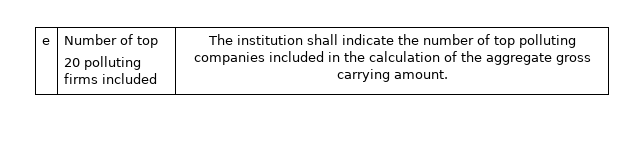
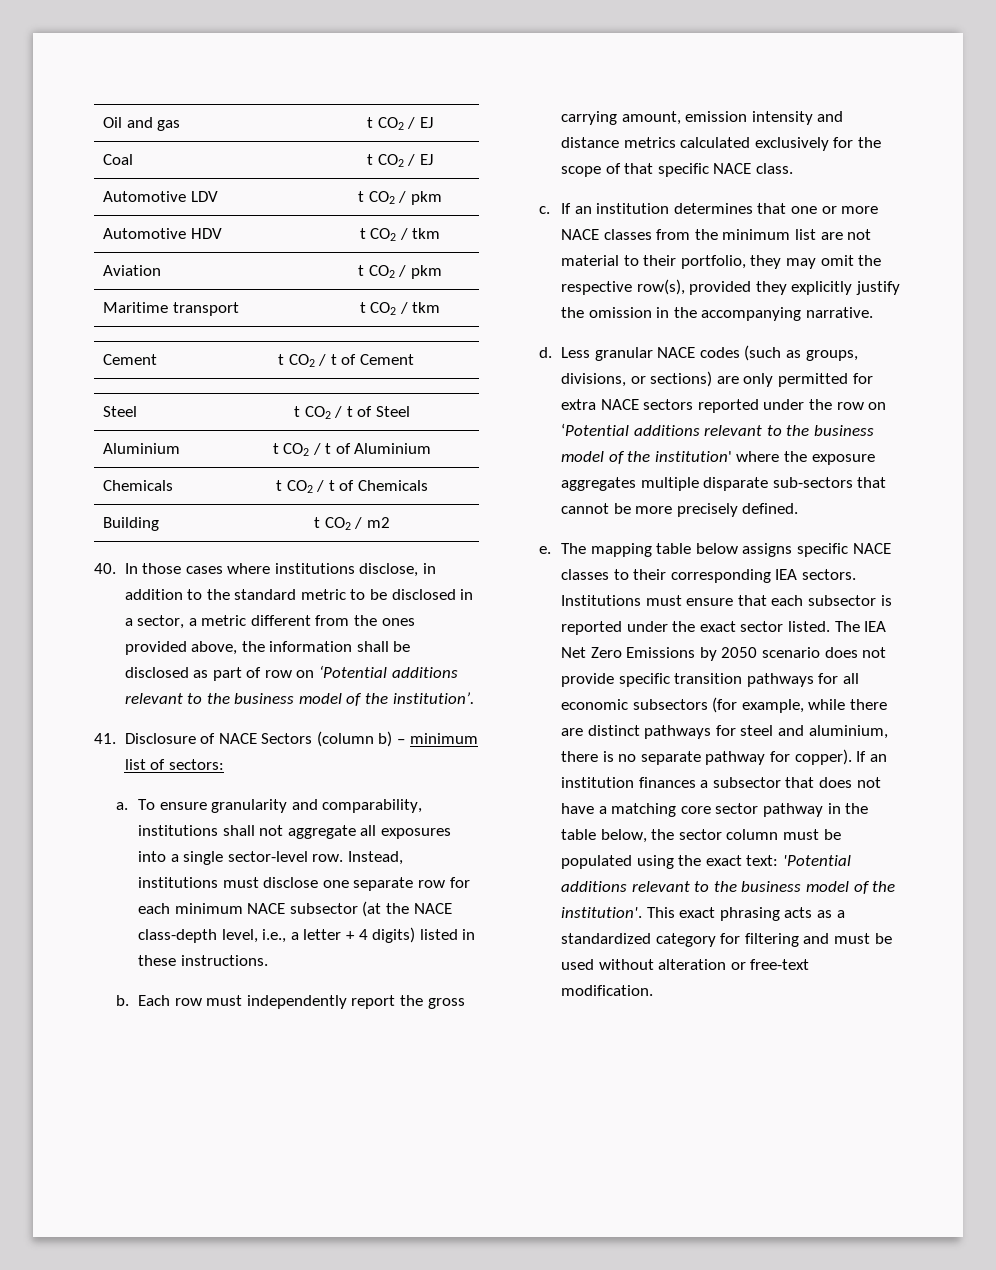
- e | Number of top
- 20 polluting firms included | The institution shall indicate the number of top polluting companies included in the calculation of the aggregate gross carrying amount.
+ Oil and gas | t CO2 / EJ
+ Coal | t CO2 / EJ
+ Automotive LDV | t CO2 / pkm
+ Automotive HDV | t CO2 / tkm
+ Aviation | t CO2 / pkm
+ Maritime transport | t CO2 / tkm
+ Cement | t CO2 / t of Cement
+ Steel | t CO2 / t of Steel
+ Aluminium | t CO2 / t of Aluminium
+ Chemicals | t CO2 / t of Chemicals
+ Building | t CO2 / m2
+ 40. In those cases where institutions disclose, in addition to the standard metric to be disclosed in a sector, a metric different from the ones provided above, the information shall be disclosed as part of row on ‘Potential additions relevant to the business model of the institution’.
+ 41. Disclosure of NACE Sectors (column b) – minimum list of sectors:
+ a. To ensure granularity and comparability, institutions shall not aggregate all exposures into a single sector-level row. Instead, institutions must disclose one separate row for each minimum NACE subsector (at the NACE class-depth level, i.e., a letter + 4 digits) listed in these instructions.
+ b. Each row must independently report the gross carrying amount, emission intensity and distance metrics calculated exclusively for the scope of that specific NACE class.
+ c. If an institution determines that one or more NACE classes from the minimum list are not material to their portfolio, they may omit the respective row(s), provided they explicitly justify the omission in the accompanying narrative.
+ d. Less granular NACE codes (such as groups, divisions, or sections) are only permitted for extra NACE sectors reported under the row on ‘Potential additions relevant to the business model of the institution' where the exposure aggregates multiple disparate sub-sectors that cannot be more precisely defined.
+ e. The mapping table below assigns specific NACE classes to their corresponding IEA sectors. Institutions must ensure that each subsector is reported under the exact sector listed. The IEA Net Zero Emissions by 2050 scenario does not provide specific transition pathways for all economic subsectors (for example, while there are distinct pathways for steel and aluminium, there is no separate pathway for copper). If an institution finances a subsector that does not have a matching core sector pathway in the table below, the sector column must be populated using the exact text: 'Potential additions relevant to the business model of the institution'. This exact phrasing acts as a standardized category for filtering and must be used without alteration or free-text modification.

